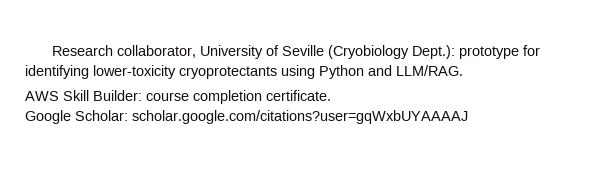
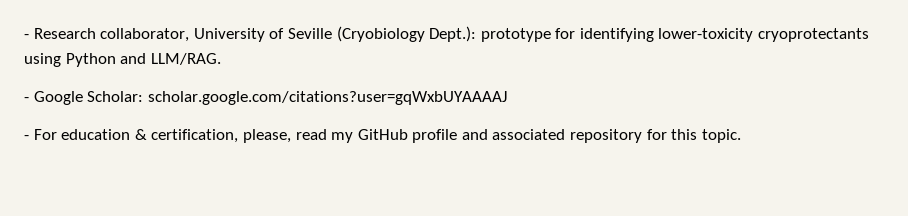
- Research collaborator, University of Seville (Cryobiology Dept.): prototype for identifying lower-toxicity cryoprotectants using Python and LLM/RAG.
+ - Research collaborator, University of Seville (Cryobiology Dept.): prototype for identifying lower-toxicity cryoprotectants using Python and LLM/RAG.
- AWS Skill Builder: course completion certificate.
- Google Scholar: scholar.google.com/citations?user=gqWxbUYAAAAJ
+ - Google Scholar: scholar.google.com/citations?user=gqWxbUYAAAAJ
+ - For education & certification, please, read my GitHub profile and associated repository for this topic.

